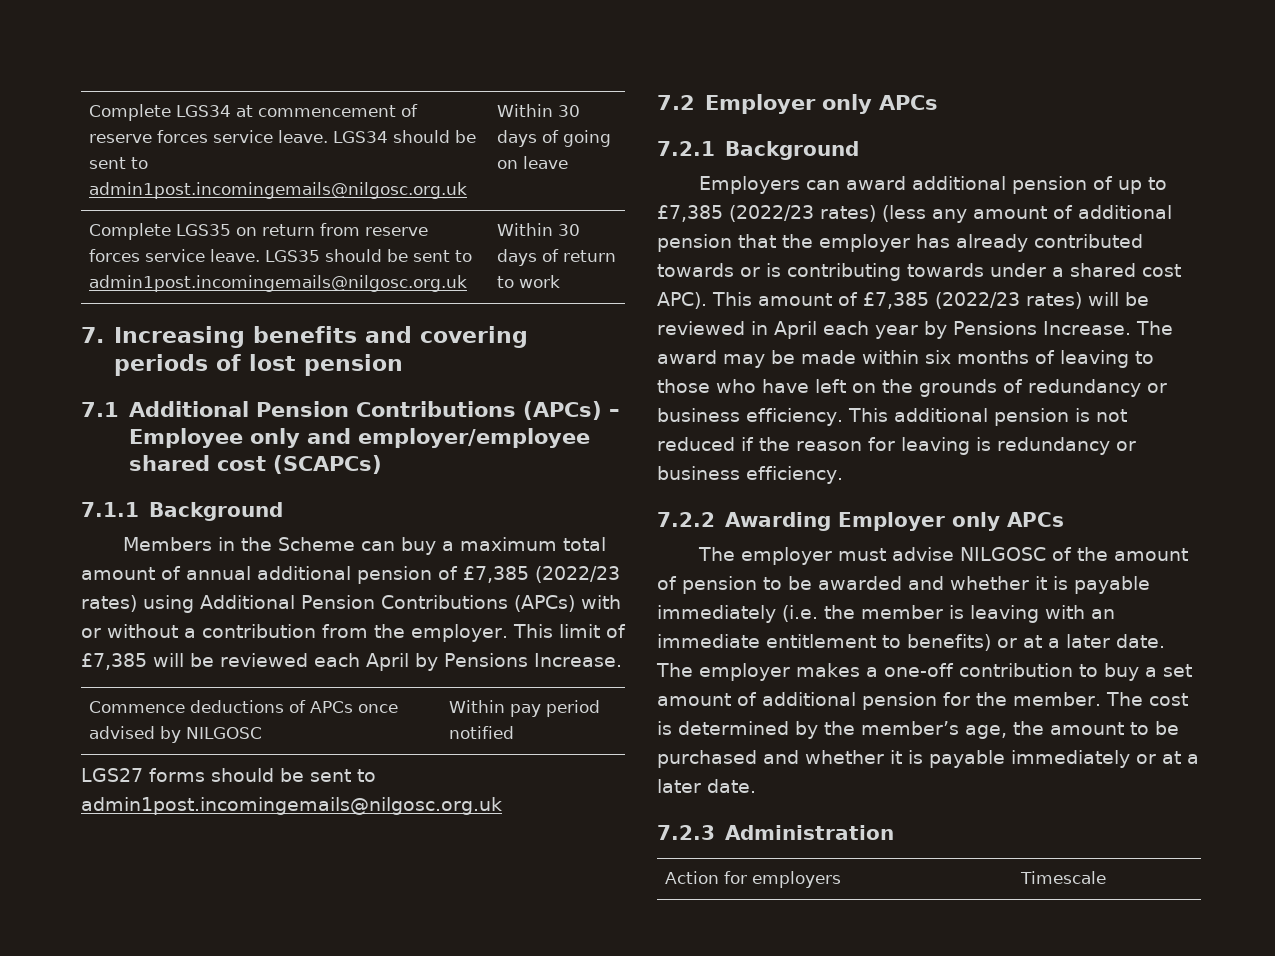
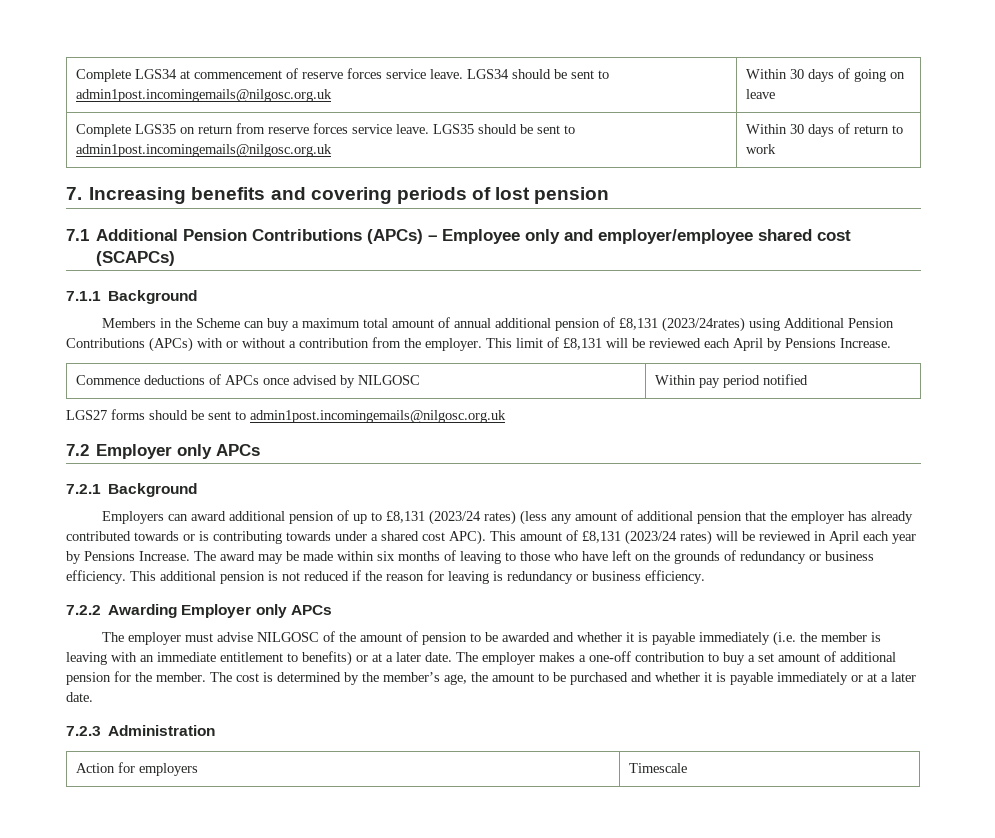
- Members in the Scheme can buy a maximum total amount of annual additional pension of £7,385 (2022/23 rates) using Additional Pension Contributions (APCs) with or without a contribution from the employer.
+ Members in the Scheme can buy a maximum total amount of annual additional pension of £8,131 (2023/24rates) using Additional Pension Contributions (APCs) with or without a contribution from the employer.
- This limit of £7,385 will be reviewed each April by Pensions Increase.
+ This limit of £8,131 will be reviewed each April by Pensions Increase.
- Employers can award additional pension of up to £7,385 (2022/23 rates) (less any amount of additional pension that the employer has already contributed towards or is contributing towards under a shared cost APC).
+ Employers can award additional pension of up to £8,131 (2023/24 rates) (less any amount of additional pension that the employer has already contributed towards or is contributing towards under a shared cost APC).
- This amount of £7,385 (2022/23 rates) will be reviewed in April each year by Pensions Increase.
+ This amount of £8,131 (2023/24 rates) will be reviewed in April each year by Pensions Increase.

